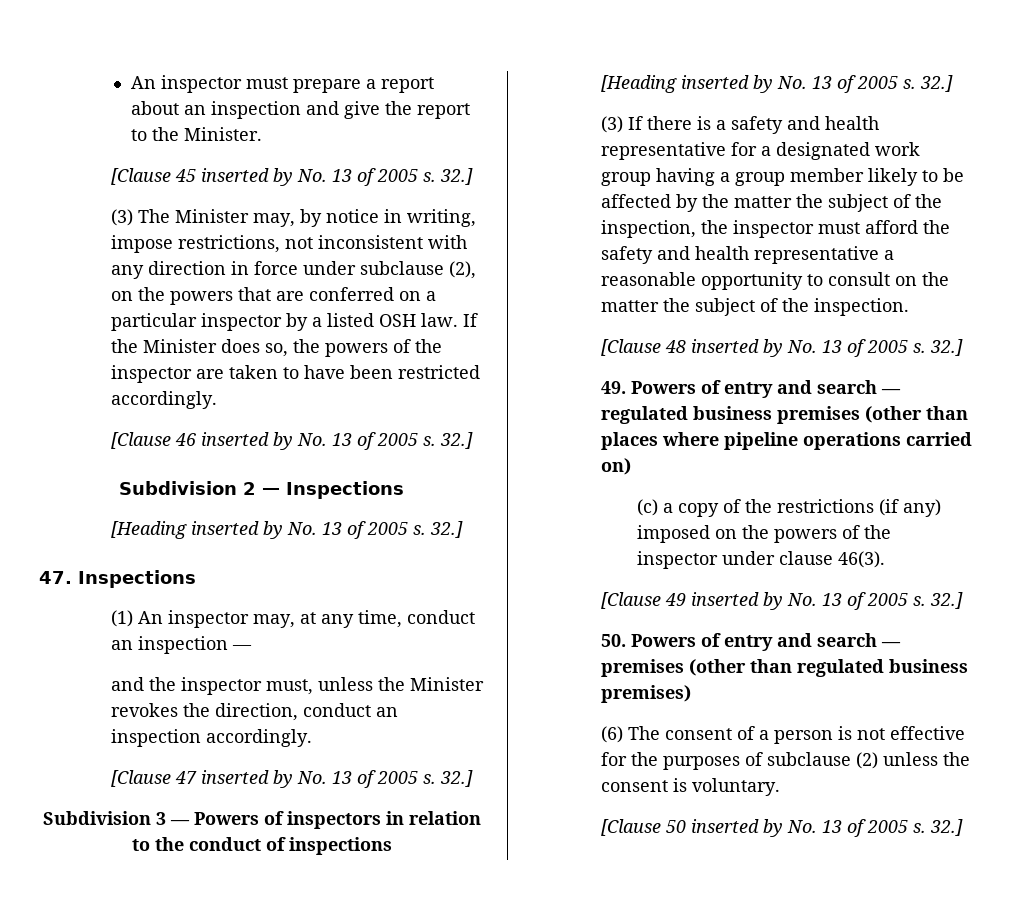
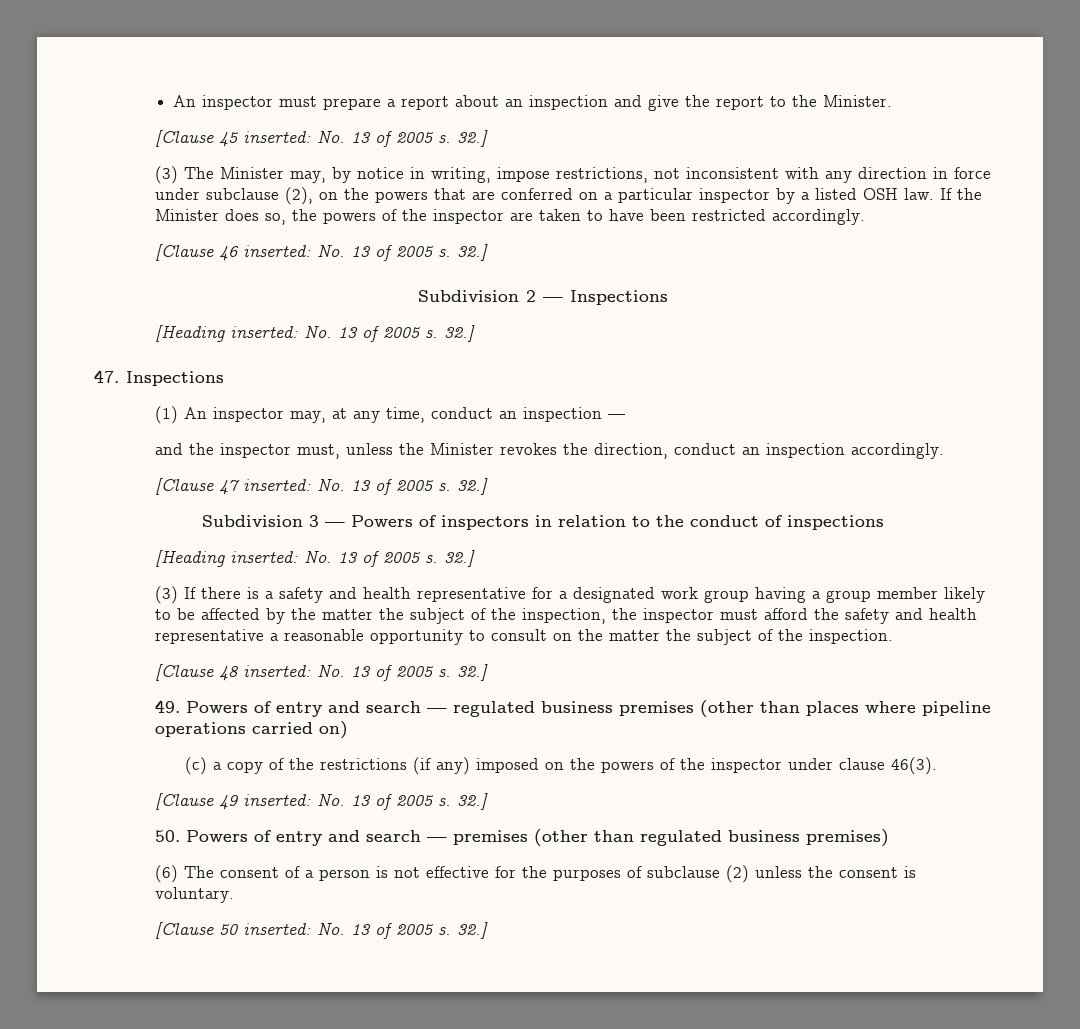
- [Clause 45 inserted by No. 13 of 2005 s.
+ [Clause 45 inserted: No. 13 of 2005 s.
- [Clause 46 inserted by No. 13 of 2005 s.
+ [Clause 46 inserted: No. 13 of 2005 s.
  Subdivision 2 — Inspections
- [Heading inserted by No. 13 of 2005 s.
+ [Heading inserted: No. 13 of 2005 s.
- [Clause 47 inserted by No. 13 of 2005 s.
+ [Clause 47 inserted: No. 13 of 2005 s.
  Subdivision 3 — Powers of inspectors in relation to the conduct of inspections
- [Heading inserted by No. 13 of 2005 s.
+ [Heading inserted: No. 13 of 2005 s.
- [Clause 48 inserted by No. 13 of 2005 s.
+ [Clause 48 inserted: No. 13 of 2005 s.
- [Clause 49 inserted by No. 13 of 2005 s.
+ [Clause 49 inserted: No. 13 of 2005 s.
- [Clause 50 inserted by No. 13 of 2005 s.
+ [Clause 50 inserted: No. 13 of 2005 s.

